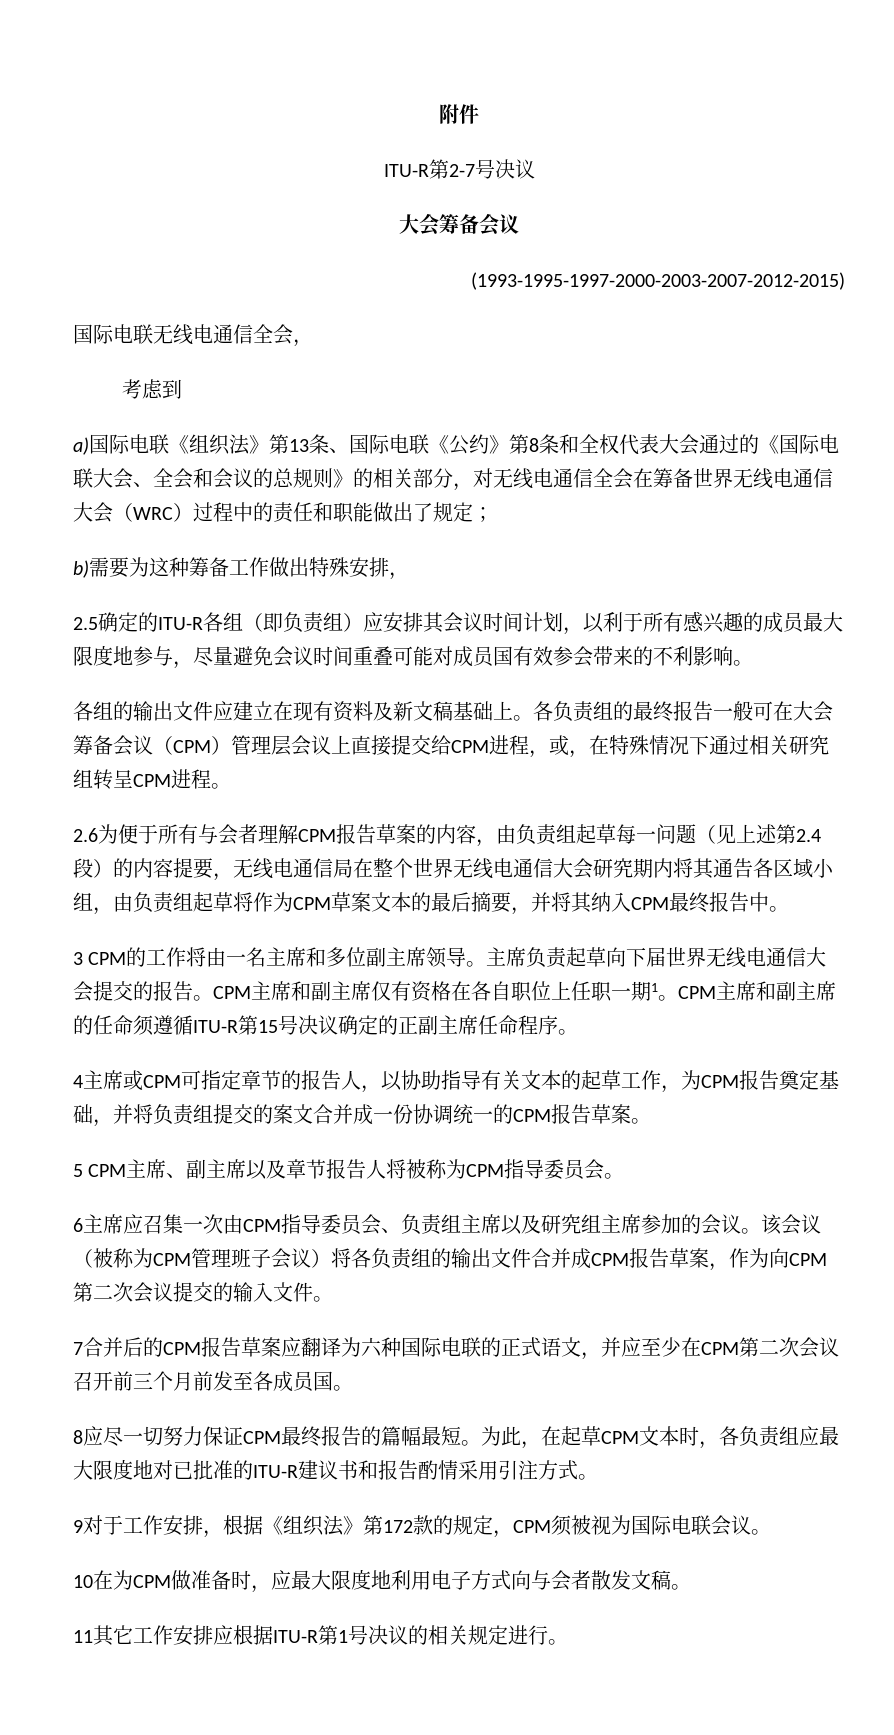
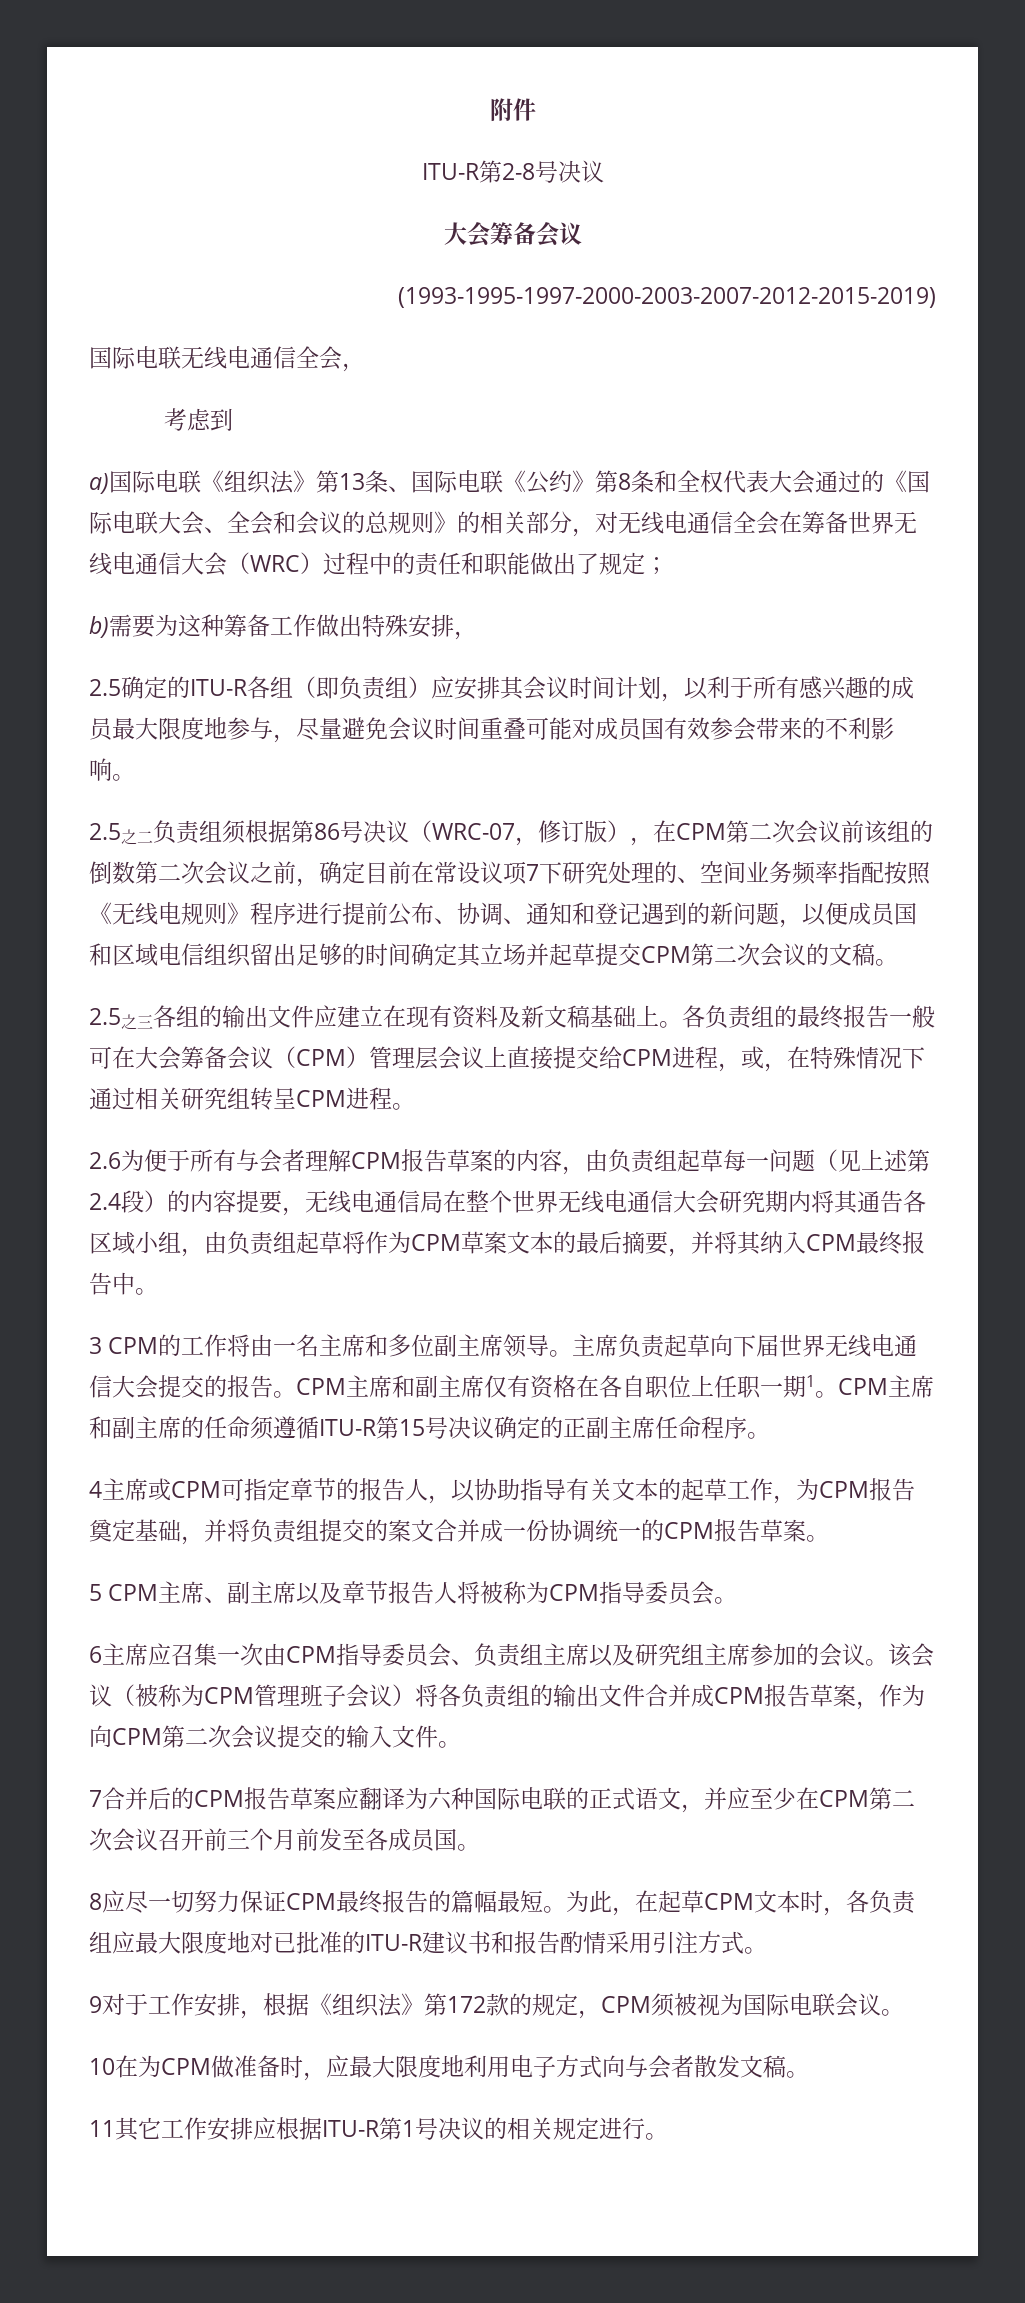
- ITU-R第2-7号决议
+ ITU-R第2-8号决议
- (1993-1995-1997-2000-2003-2007-2012-2015)
+ (1993-1995-1997-2000-2003-2007-2012-2015-2019)
- 各组的输出文件应建立在现有资料及新文稿基础上。
+ 2.5之二负责组须根据第86号决议（WRC-07，修订版），在CPM第二次会议前该组的倒数第二次会议之前，确定目前在常设议项7下研究处理的、空间业务频率指配按照《无线电规则》程序进行提前公布、协调、通知和登记遇到的新问题，以便成员国和区域电信组织留出足够的时间确定其立场并起草提交CPM第二次会议的文稿。
+ 2.5之三各组的输出文件应建立在现有资料及新文稿基础上。

